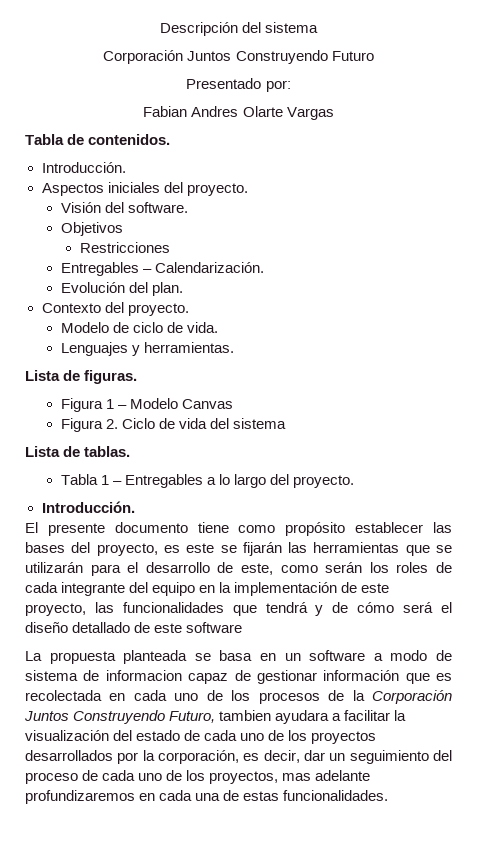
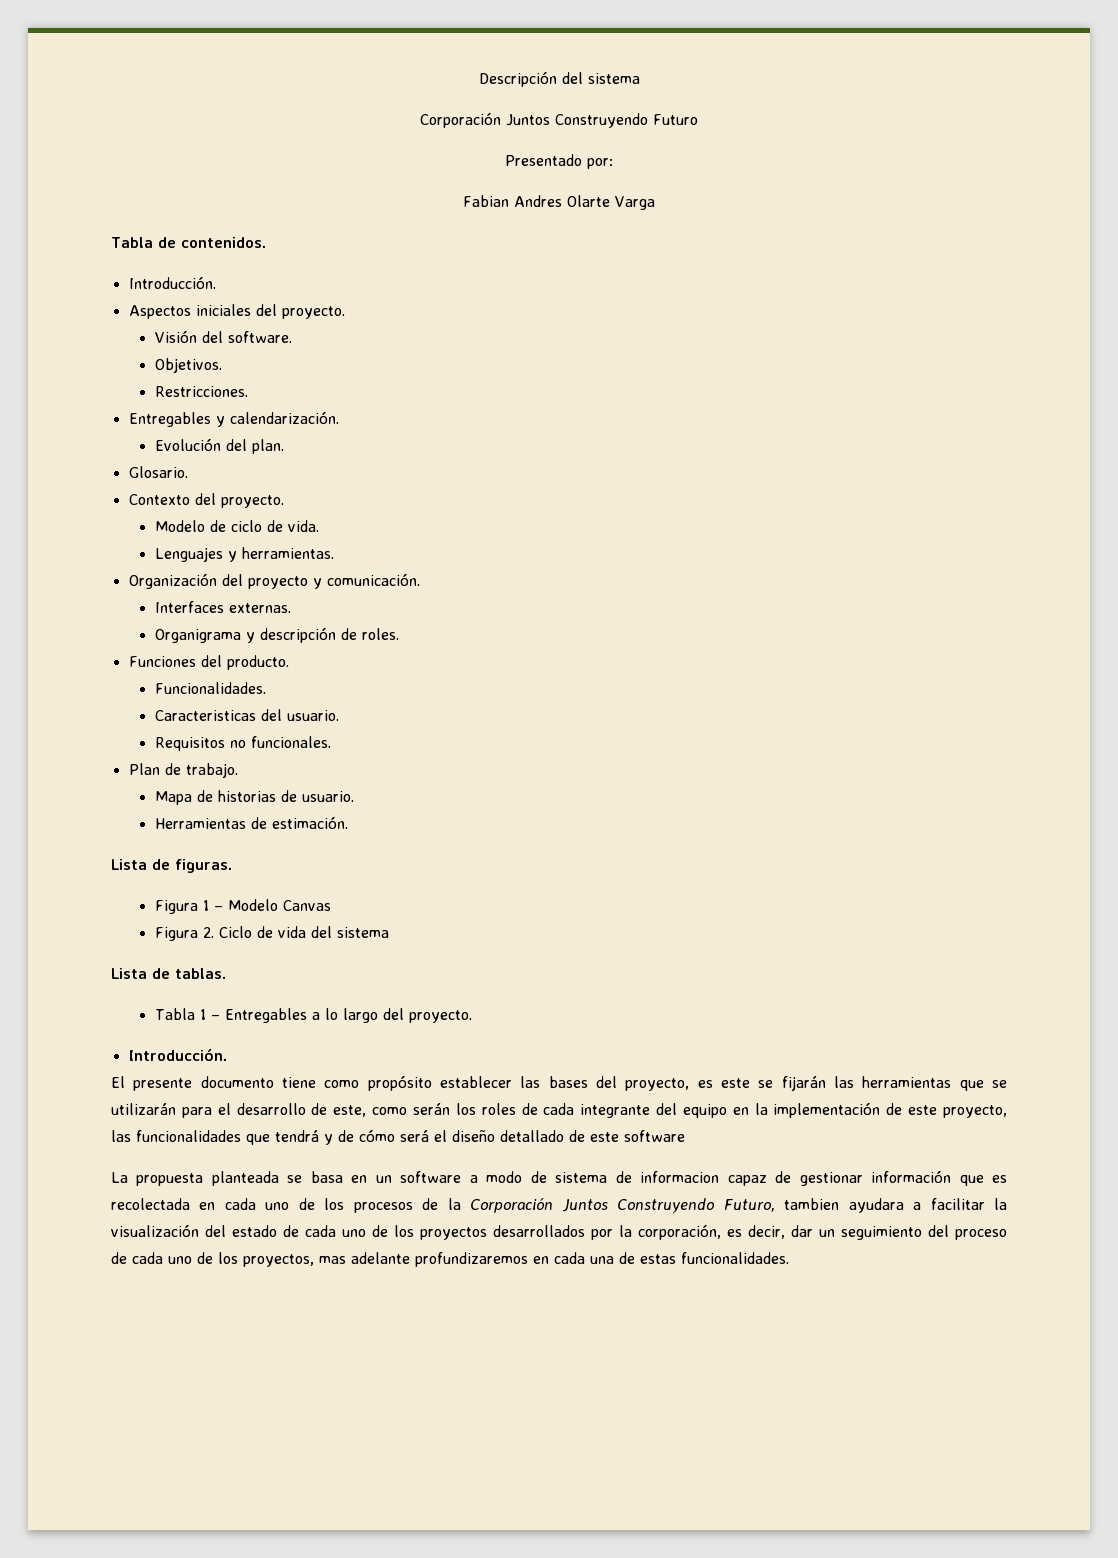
- Fabian Andres Olarte Vargas
+ Fabian Andres Olarte Varga
- Objetivos
- Restricciones
- Entregables – Calendarización.
+ Objetivos.
+ Restricciones.
+ Entregables y calendarización.
+ Glosario.
+ Organización del proyecto y comunicación.
+ Interfaces externas.
+ Organigrama y descripción de roles.
+ Funciones del producto.
+ Funcionalidades.
+ Caracteristicas del usuario.
+ Requisitos no funcionales.
+ Plan de trabajo.
+ Mapa de historias de usuario.
+ Herramientas de estimación.

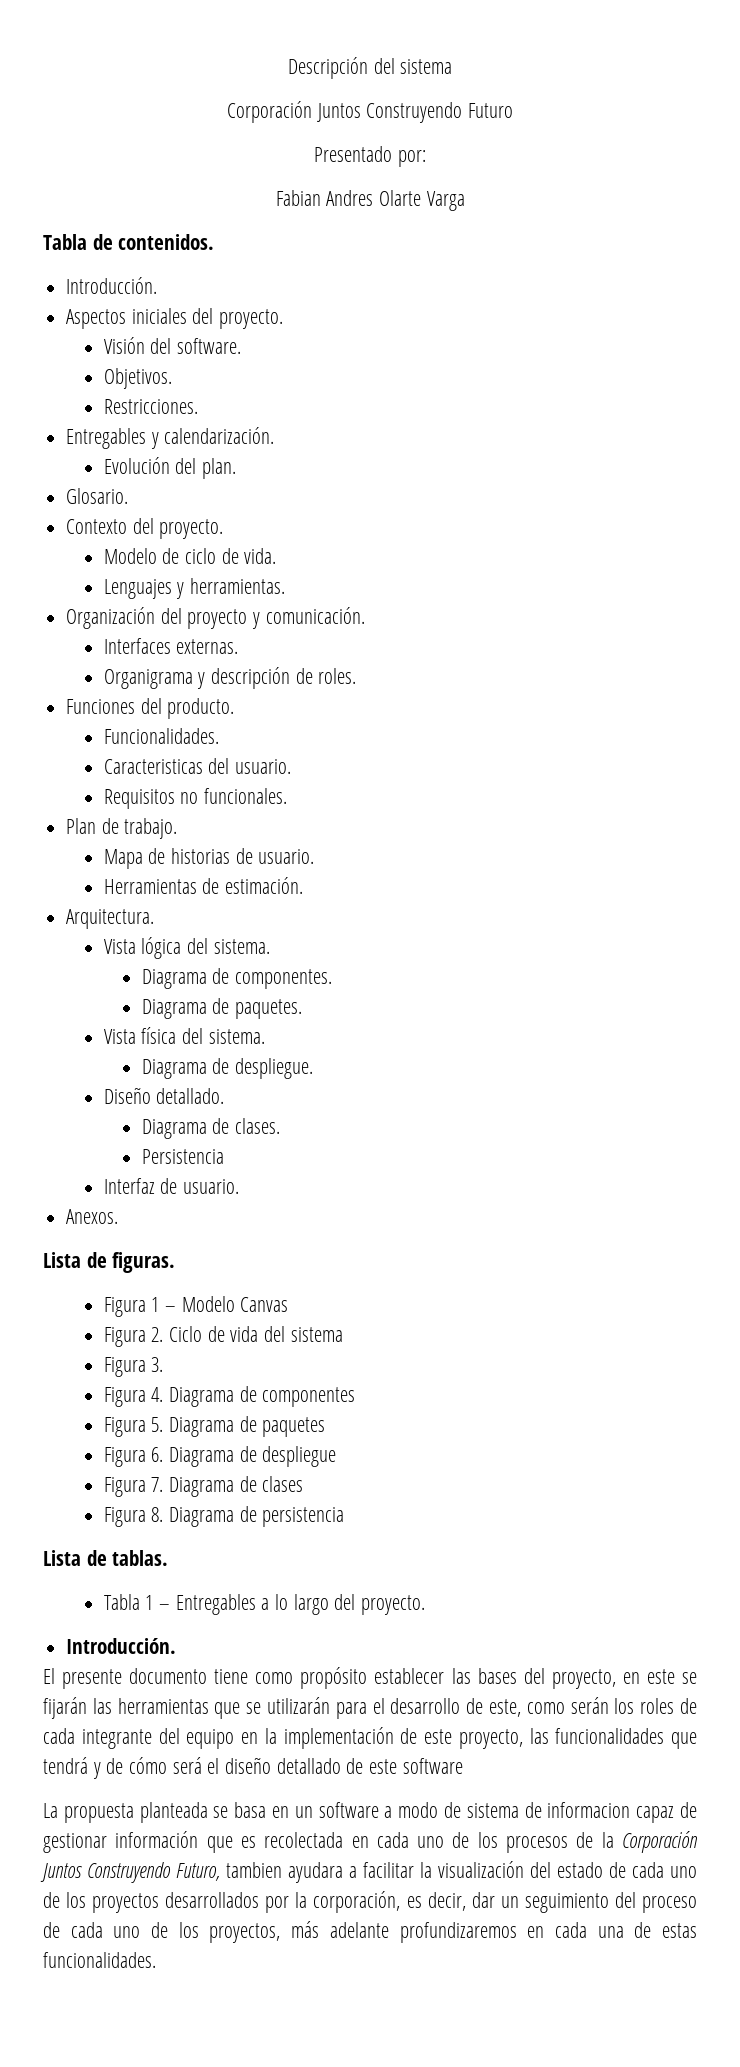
+ Arquitectura.
+ Vista lógica del sistema.
+ Diagrama de componentes.
+ Diagrama de paquetes.
+ Vista física del sistema.
+ Diagrama de despliegue.
+ Diseño detallado.
+ Diagrama de clases.
+ Persistencia
+ Interfaz de usuario.
+ Anexos.
+ Figura 3.
+ Figura 4. Diagrama de componentes
+ Figura 5. Diagrama de paquetes
+ Figura 6. Diagrama de despliegue
+ Figura 7. Diagrama de clases
+ Figura 8. Diagrama de persistencia
- El presente documento tiene como propósito establecer las bases del proyecto, es este se fijarán las herramientas que se utilizarán para el desarrollo de este, como serán los roles de cada integrante del equipo en la implementación de este proyecto, las funcionalidades que tendrá y de cómo será el diseño detallado de este software
+ El presente documento tiene como propósito establecer las bases del proyecto, en este se fijarán las herramientas que se utilizarán para el desarrollo de este, como serán los roles de cada integrante del equipo en la implementación de este proyecto, las funcionalidades que tendrá y de cómo será el diseño detallado de este software
- La propuesta planteada se basa en un software a modo de sistema de informacion capaz de gestionar información que es recolectada en cada uno de los procesos de la Corporación Juntos Construyendo Futuro, tambien ayudara a facilitar la visualización del estado de cada uno de los proyectos desarrollados por la corporación, es decir, dar un seguimiento del proceso de cada uno de los proyectos, mas adelante profundizaremos en cada una de estas funcionalidades.
+ La propuesta planteada se basa en un software a modo de sistema de informacion capaz de gestionar información que es recolectada en cada uno de los procesos de la Corporación Juntos Construyendo Futuro, tambien ayudara a facilitar la visualización del estado de cada uno de los proyectos desarrollados por la corporación, es decir, dar un seguimiento del proceso de cada uno de los proyectos, más adelante profundizaremos en cada una de estas funcionalidades.

